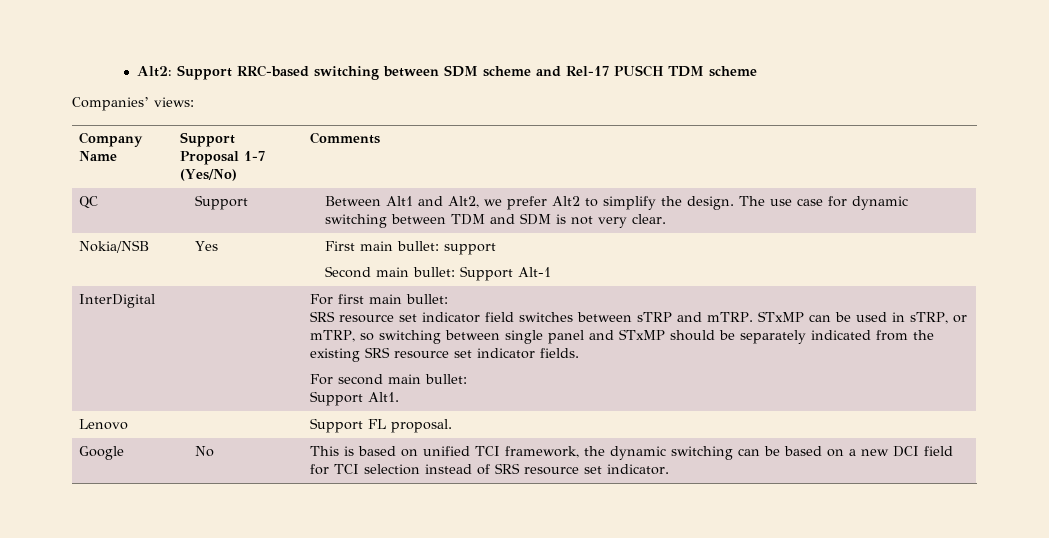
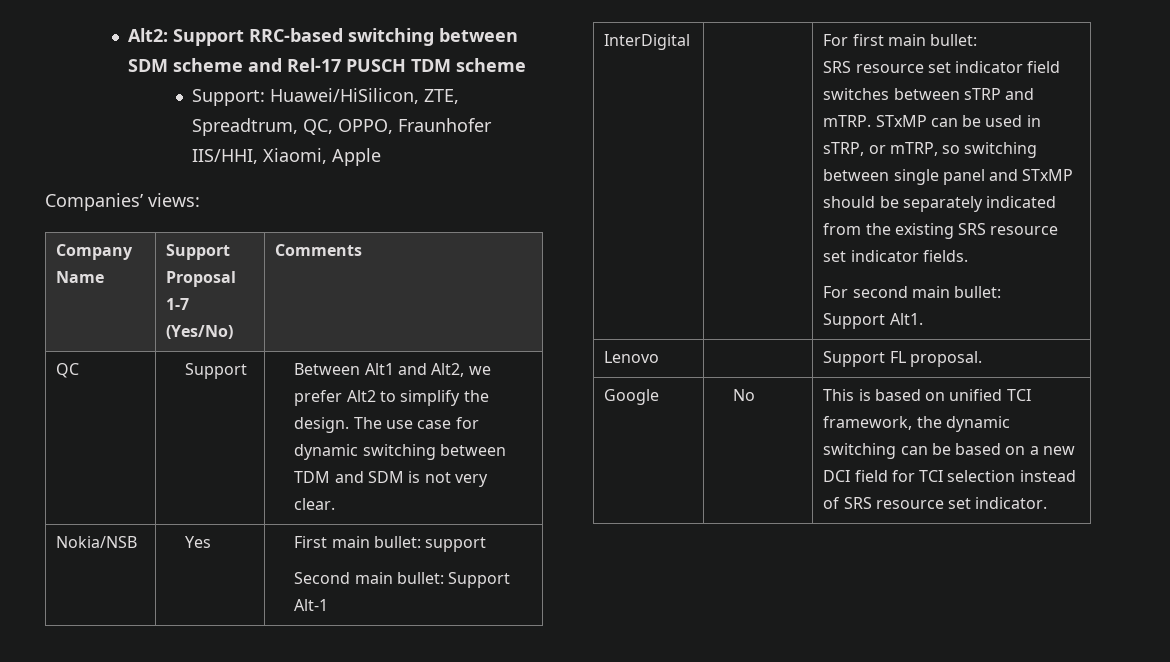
+ Support: Huawei/HiSilicon, ZTE, Spreadtrum, QC, OPPO, Fraunhofer IIS/HHI, Xiaomi, Apple

